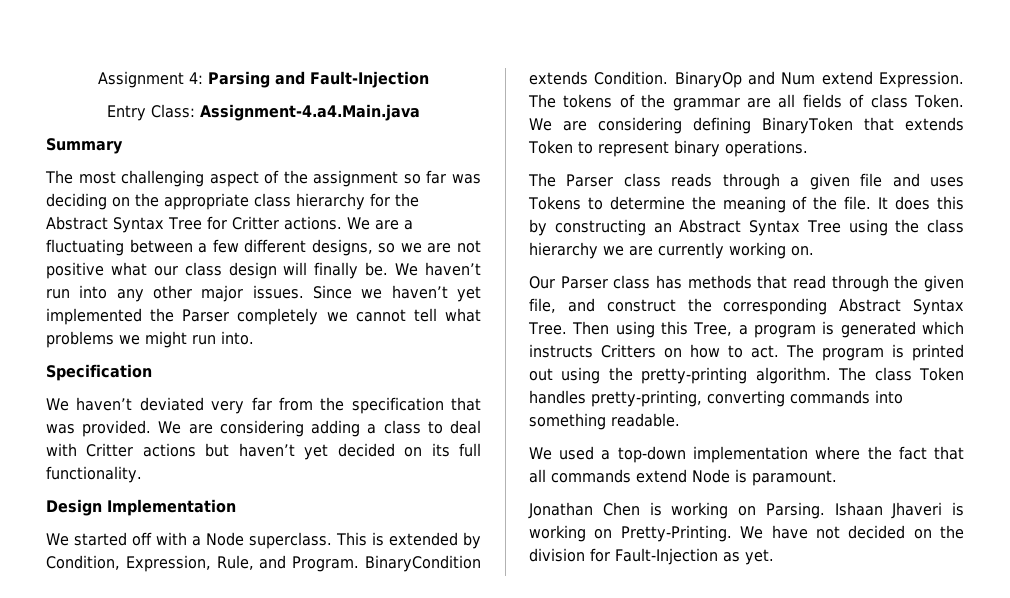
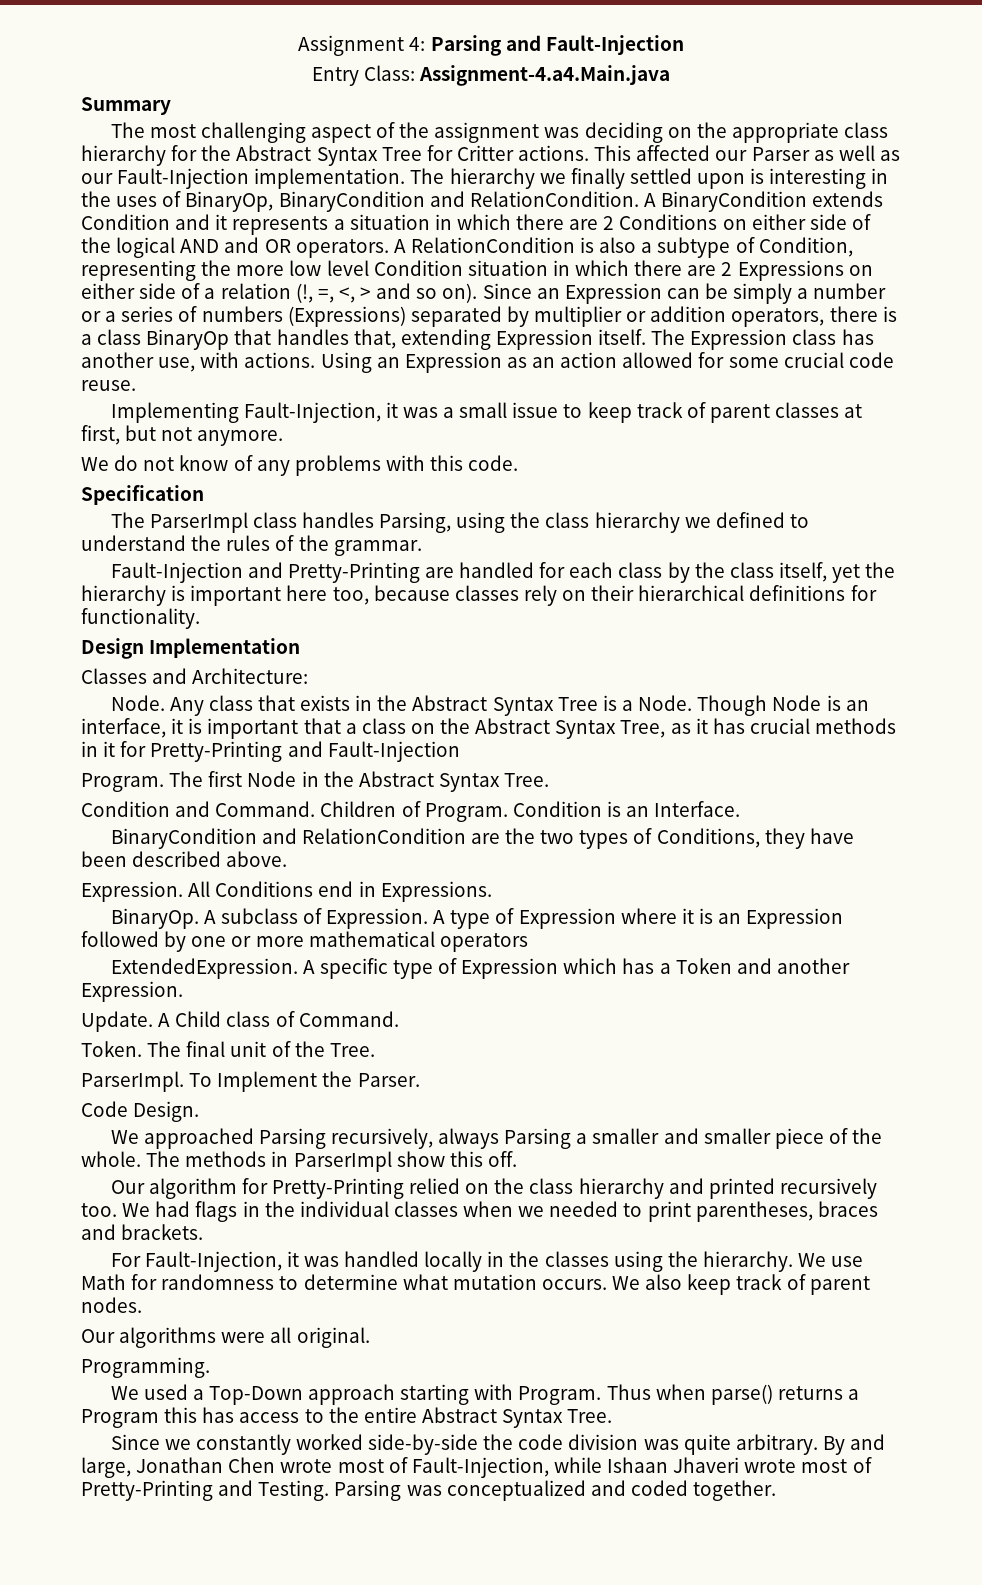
- The most challenging aspect of the assignment so far was deciding on the appropriate class hierarchy for the Abstract Syntax Tree for Critter actions.
+ The most challenging aspect of the assignment was deciding on the appropriate class hierarchy for the Abstract Syntax Tree for Critter actions.
- We are a fluctuating between a few different designs, so we are not positive what our class design will finally be. We haven’t run into any other major issues. Since we haven’t yet implemented the Parser completely we cannot tell what problems we might run into.
+ This affected our Parser as well as our Fault-Injection implementation. The hierarchy we finally settled upon is interesting in the uses of BinaryOp, BinaryCondition and RelationCondition. A BinaryCondition extends Condition and it represents a situation in which there are 2 Conditions on either side of the logical AND and OR operators. A RelationCondition is also a subtype of Condition, representing the more low level Condition situation in which there are 2 Expressions on either side of a relation (!, =, <, > and so on). Since an Expression can be simply a number or a series of numbers (Expressions) separated by multiplier or addition operators, there is a class BinaryOp that handles that, extending Expression itself. The Expression class has another use, with actions. Using an Expression as an action allowed for some crucial code reuse.
+ Implementing Fault-Injection, it was a small issue to keep track of parent classes at first, but not anymore.
+ We do not know of any problems with this code.
  Specification
- We haven’t deviated very far from the specification that was provided. We are considering adding a class to deal with Critter actions but haven’t yet decided on its full functionality.
+ The ParserImpl class handles Parsing, using the class hierarchy we defined to understand the rules of the grammar.
+ Fault-Injection and Pretty-Printing are handled for each class by the class itself, yet the hierarchy is important here too, because classes rely on their hierarchical definitions for functionality.
  Design Implementation
- We started off with a Node superclass. This is extended by Condition, Expression, Rule, and Program. BinaryCondition extends Condition. BinaryOp and Num extend Expression. The tokens of the grammar are all fields of class Token. We are considering defining BinaryToken that extends Token to represent binary operations.
- The Parser class reads through a given file and uses Tokens to determine the meaning of the file. It does this by constructing an Abstract Syntax Tree using the class hierarchy we are currently working on.
- Our Parser class has methods that read through the given file, and construct the corresponding Abstract Syntax Tree. Then using this Tree, a program is generated which instructs Critters on how to act. The program is printed out using the pretty-printing algorithm. The class Token handles pretty-printing, converting commands into something readable.
- We used a top-down implementation where the fact that all commands extend Node is paramount.
- Jonathan Chen is working on Parsing. Ishaan Jhaveri is working on Pretty-Printing. We have not decided on the division for Fault-Injection as yet.
+ Classes and Architecture:
+ Node. Any class that exists in the Abstract Syntax Tree is a Node. Though Node is an interface, it is important that a class on the Abstract Syntax Tree, as it has crucial methods in it for Pretty-Printing and Fault-Injection
+ Program. The first Node in the Abstract Syntax Tree.
+ Condition and Command. Children of Program. Condition is an Interface.
+ BinaryCondition and RelationCondition are the two types of Conditions, they have been described above.
+ Expression. All Conditions end in Expressions.
+ BinaryOp. A subclass of Expression. A type of Expression where it is an Expression followed by one or more mathematical operators
+ ExtendedExpression. A specific type of Expression which has a Token and another Expression.
+ Update. A Child class of Command.
+ Token. The final unit of the Tree.
+ ParserImpl. To Implement the Parser.
+ Code Design.
+ We approached Parsing recursively, always Parsing a smaller and smaller piece of the whole. The methods in ParserImpl show this off.
+ Our algorithm for Pretty-Printing relied on the class hierarchy and printed recursively too. We had flags in the individual classes when we needed to print parentheses, braces and brackets.
+ For Fault-Injection, it was handled locally in the classes using the hierarchy. We use Math for randomness to determine what mutation occurs. We also keep track of parent nodes.
+ Our algorithms were all original.
+ Programming.
+ We used a Top-Down approach starting with Program. Thus when parse() returns a Program this has access to the entire Abstract Syntax Tree.
+ Since we constantly worked side-by-side the code division was quite arbitrary. By and large, Jonathan Chen wrote most of Fault-Injection, while Ishaan Jhaveri wrote most of Pretty-Printing and Testing. Parsing was conceptualized and coded together.

